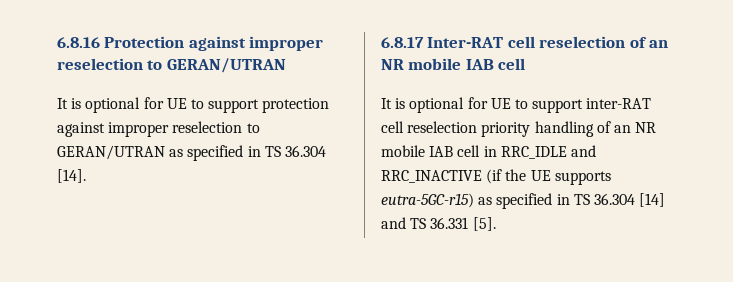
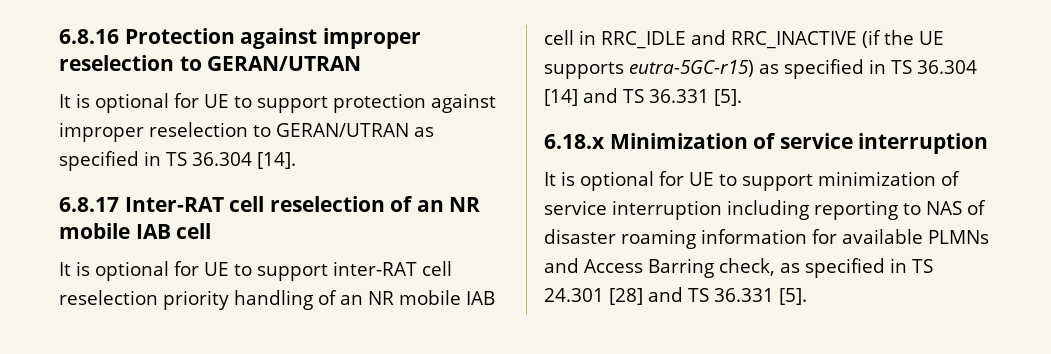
+ 6.18.x Minimization of service interruption
+ It is optional for UE to support minimization of service interruption including reporting to NAS of disaster roaming information for available PLMNs and Access Barring check, as specified in TS 24.301 [28] and TS 36.331 [5].

